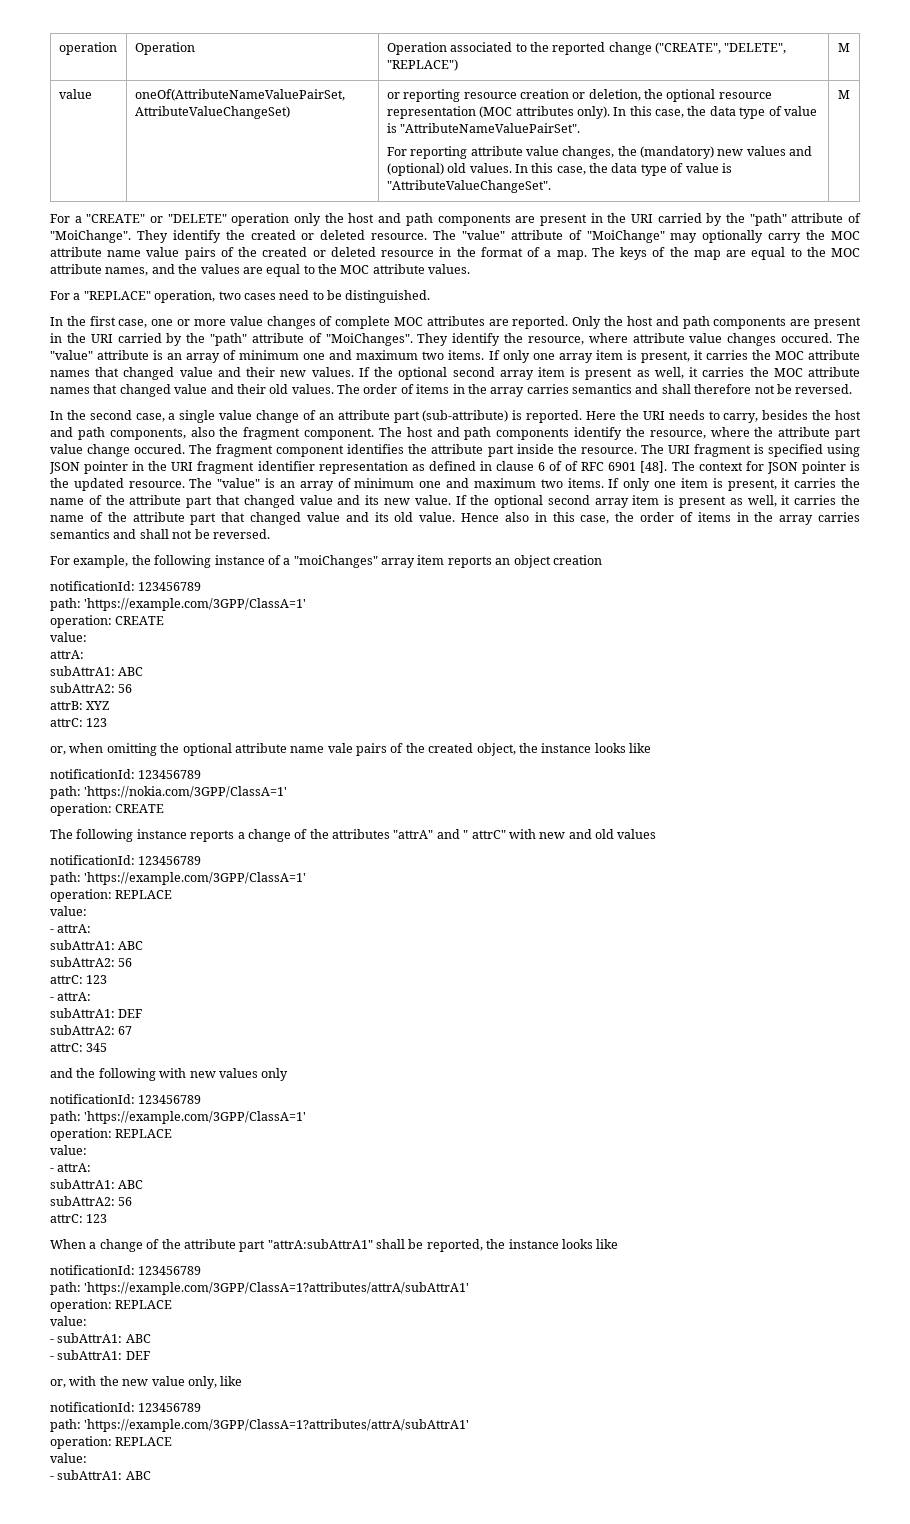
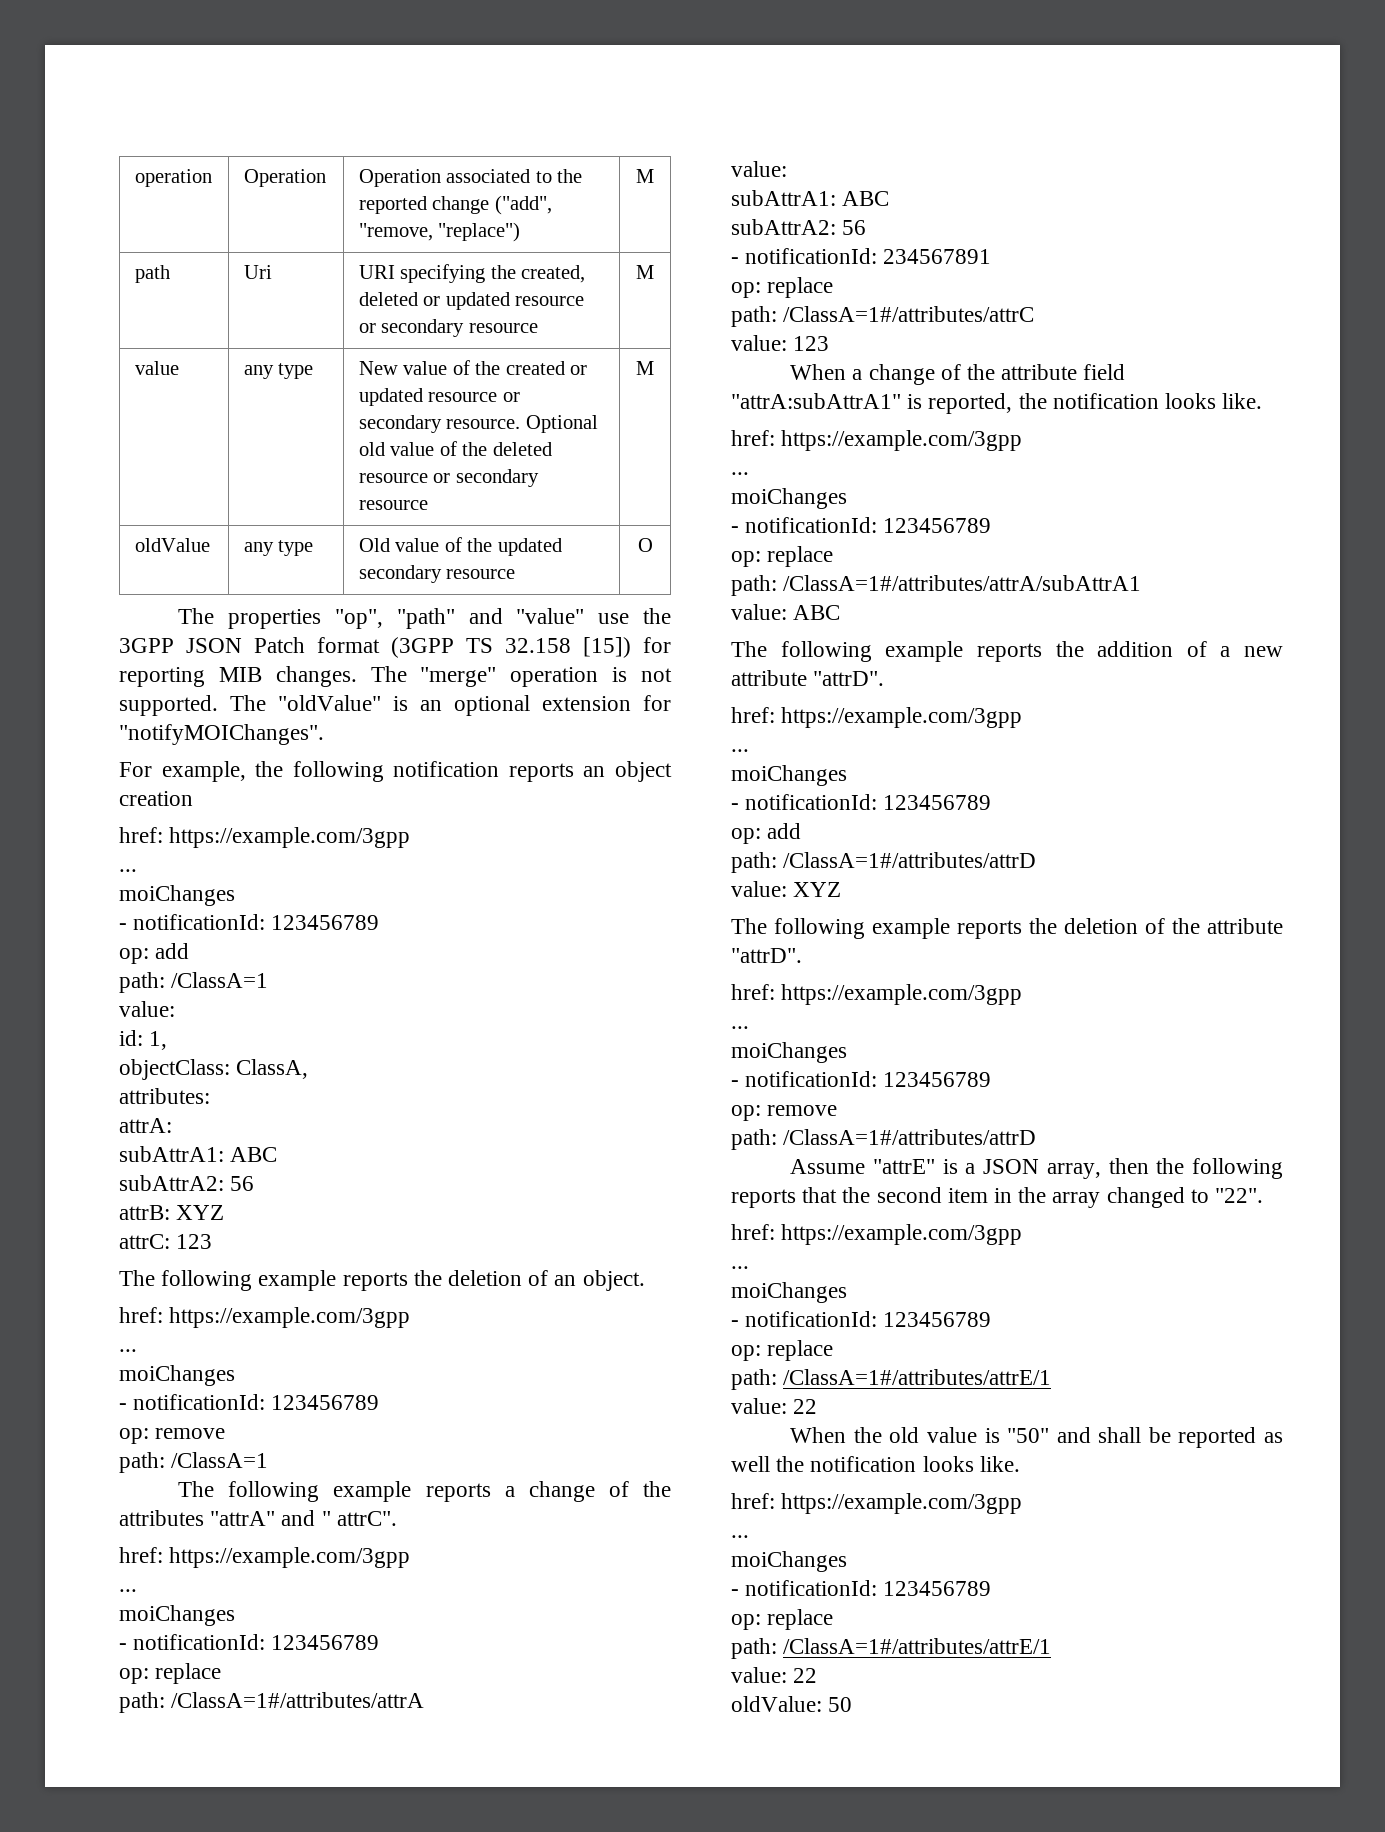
- operation | Operation | Operation associated to the reported change ("CREATE", "DELETE", "REPLACE") | M
- value | oneOf(AttributeNameValuePairSet, AttributeValueChangeSet) | or reporting resource creation or deletion, the optional resource representation (MOC attributes only). In this case, the data type of value is "AttributeNameValuePairSet".
- For reporting attribute value changes, the (mandatory) new values and (optional) old values. In this case, the data type of value is "AttributeValueChangeSet". | M
- For a "CREATE" or "DELETE" operation only the host and path components are present in the URI carried by the "path" attribute of "MoiChange". They identify the created or deleted resource. The "value" attribute of "MoiChange" may optionally carry the MOC attribute name value pairs of the created or deleted resource in the format of a map. The keys of the map are equal to the MOC attribute names, and the values are equal to the MOC attribute values.
- For a "REPLACE" operation, two cases need to be distinguished.
- In the first case, one or more value changes of complete MOC attributes are reported. Only the host and path components are present in the URI carried by the "path" attribute of "MoiChanges". They identify the resource, where attribute value changes occured. The "value" attribute is an array of minimum one and maximum two items. If only one array item is present, it carries the MOC attribute names that changed value and their new values. If the optional second array item is present as well, it carries the MOC attribute names that changed value and their old values. The order of items in the array carries semantics and shall therefore not be reversed.
- In the second case, a single value change of an attribute part (sub-attribute) is reported. Here the URI needs to carry, besides the host and path components, also the fragment component. The host and path components identify the resource, where the attribute part value change occured. The fragment component identifies the attribute part inside the resource. The URI fragment is specified using JSON pointer in the URI fragment identifier representation as defined in clause 6 of of RFC 6901 [48]. The context for JSON pointer is the updated resource. The "value" is an array of minimum one and maximum two items. If only one item is present, it carries the name of the attribute part that changed value and its new value. If the optional second array item is present as well, it carries the name of the attribute part that changed value and its old value. Hence also in this case, the order of items in the array carries semantics and shall not be reversed.
- For example, the following instance of a "moiChanges" array item reports an object creation
- notificationId: 123456789
- path: 'https://example.com/3GPP/ClassA=1'
- operation: CREATE
+ operation | Operation | Operation associated to the reported change ("add", "remove, "replace") | M
+ path | Uri | URI specifying the created, deleted or updated resource or secondary resource | M
+ value | any type | New value of the created or updated resource or secondary resource. Optional old value of the deleted resource or secondary resource | M
+ oldValue | any type | Old value of the updated secondary resource | O
+ The properties "op", "path" and "value" use the 3GPP JSON Patch format (3GPP TS 32.158 [15]) for reporting MIB changes. The "merge" operation is not supported. The "oldValue" is an optional extension for "notifyMOIChanges".
+ For example, the following notification reports an object creation
+ href: https://example.com/3gpp
+ ...
+ moiChanges
+ - notificationId: 123456789
+ op: add
+ path: /ClassA=1
  value:
+ id: 1,
+ objectClass: ClassA,
+ attributes:
- or, when omitting the optional attribute name vale pairs of the created object, the instance looks like
- notificationId: 123456789
- path: 'https://nokia.com/3GPP/ClassA=1'
- operation: CREATE
- The following instance reports a change of the attributes "attrA" and " attrC" with new and old values
- notificationId: 123456789
- path: 'https://example.com/3GPP/ClassA=1'
- operation: REPLACE
+ The following example reports the deletion of an object.
+ href: https://example.com/3gpp
+ ...
+ moiChanges
+ - notificationId: 123456789
+ op: remove
+ path: /ClassA=1
+ The following example reports a change of the attributes "attrA" and " attrC".
+ href: https://example.com/3gpp
+ ...
+ moiChanges
+ - notificationId: 123456789
+ op: replace
+ path: /ClassA=1#/attributes/attrA
  value:
- - attrA:
  subAttrA1: ABC
  subAttrA2: 56
- attrC: 123
- - attrA:
- subAttrA1: DEF
- subAttrA2: 67
- attrC: 345
- and the following with new values only
- notificationId: 123456789
- path: 'https://example.com/3GPP/ClassA=1'
- operation: REPLACE
- value:
- - attrA:
- subAttrA1: ABC
- subAttrA2: 56
- attrC: 123
+ - notificationId: 234567891
+ op: replace
+ path: /ClassA=1#/attributes/attrC
+ value: 123
- When a change of the attribute part "attrA:subAttrA1" shall be reported, the instance looks like
- notificationId: 123456789
- path: 'https://example.com/3GPP/ClassA=1?attributes/attrA/subAttrA1'
- operation: REPLACE
- value:
- - subAttrA1: ABC
- - subAttrA1: DEF
- or, with the new value only, like
- notificationId: 123456789
- path: 'https://example.com/3GPP/ClassA=1?attributes/attrA/subAttrA1'
- operation: REPLACE
- value:
- - subAttrA1: ABC
+ When a change of the attribute field "attrA:subAttrA1" is reported, the notification looks like.
+ href: https://example.com/3gpp
+ ...
+ moiChanges
+ - notificationId: 123456789
+ op: replace
+ path: /ClassA=1#/attributes/attrA/subAttrA1
+ value: ABC
+ The following example reports the addition of a new attribute "attrD".
+ href: https://example.com/3gpp
+ ...
+ moiChanges
+ - notificationId: 123456789
+ op: add
+ path: /ClassA=1#/attributes/attrD
+ value: XYZ
+ The following example reports the deletion of the attribute "attrD".
+ href: https://example.com/3gpp
+ ...
+ moiChanges
+ - notificationId: 123456789
+ op: remove
+ path: /ClassA=1#/attributes/attrD
+ Assume "attrE" is a JSON array, then the following reports that the second item in the array changed to "22".
+ href: https://example.com/3gpp
+ ...
+ moiChanges
+ - notificationId: 123456789
+ op: replace
+ path: /ClassA=1#/attributes/attrE/1
+ value: 22
+ When the old value is "50" and shall be reported as well the notification looks like.
+ href: https://example.com/3gpp
+ ...
+ moiChanges
+ - notificationId: 123456789
+ op: replace
+ path: /ClassA=1#/attributes/attrE/1
+ value: 22
+ oldValue: 50

